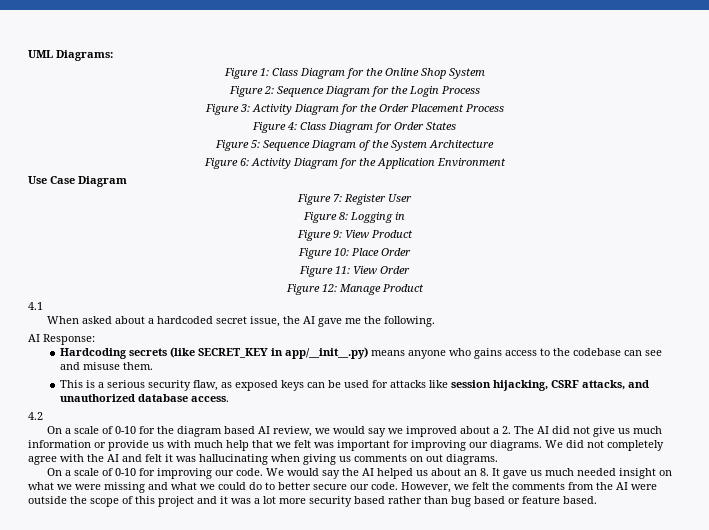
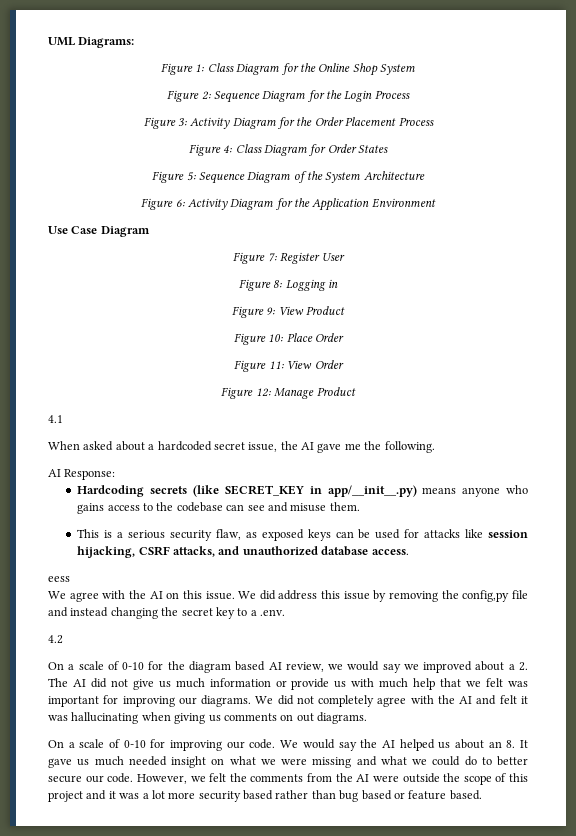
+ eess
+ We agree with the AI on this issue. We did address this issue by removing the config,py file and instead changing the secret key to a .env.

